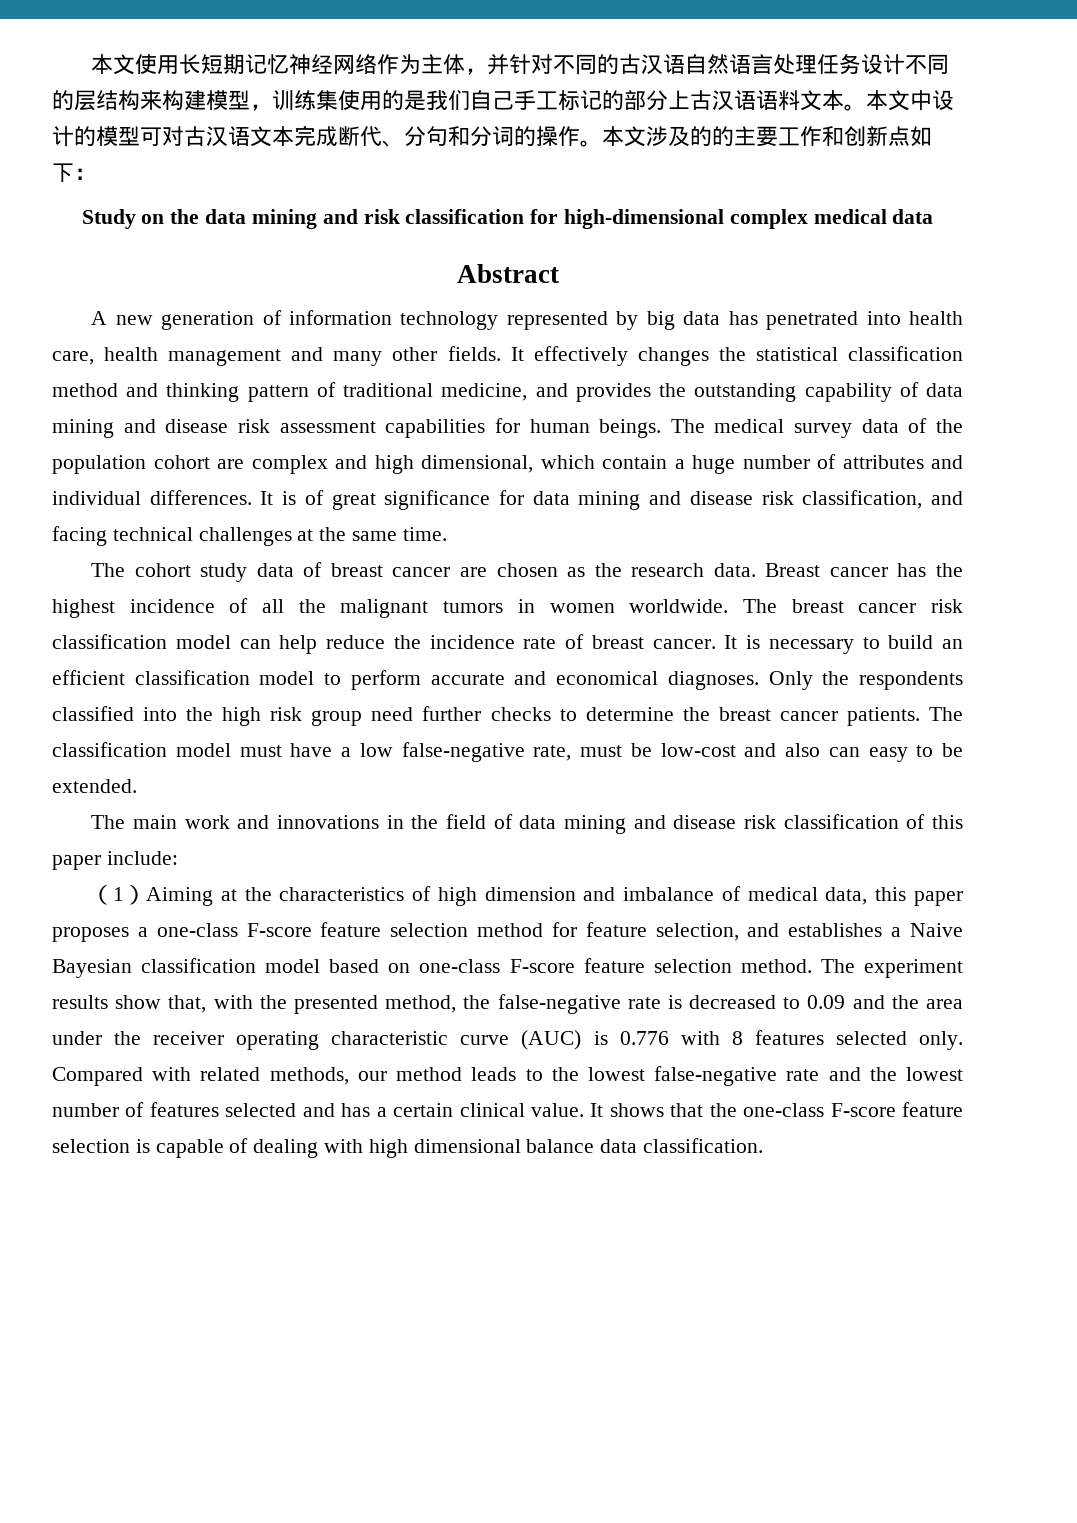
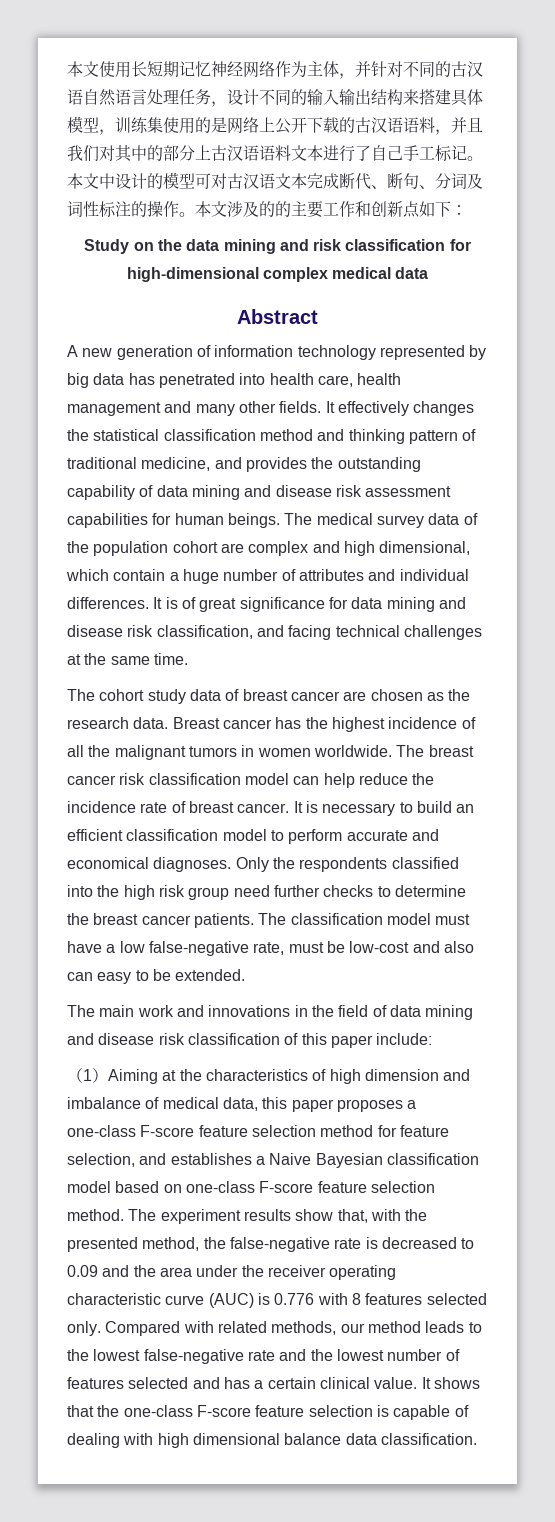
- 本文使用长短期记忆神经网络作为主体，并针对不同的古汉语自然语言处理任务设计不同的层结构来构建模型，训练集使用的是我们自己手工标记的部分上古汉语语料文本。
+ 本文使用长短期记忆神经网络作为主体，并针对不同的古汉语自然语言处理任务，设计不同的输入输出结构来搭建具体模型，训练集使用的是网络上公开下载的古汉语语料，并且我们对其中的部分上古汉语语料文本进行了自己手工标记。
- 本文中设计的模型可对古汉语文本完成断代、分句和分词的操作。
+ 本文中设计的模型可对古汉语文本完成断代、断句、分词及词性标注的操作。

